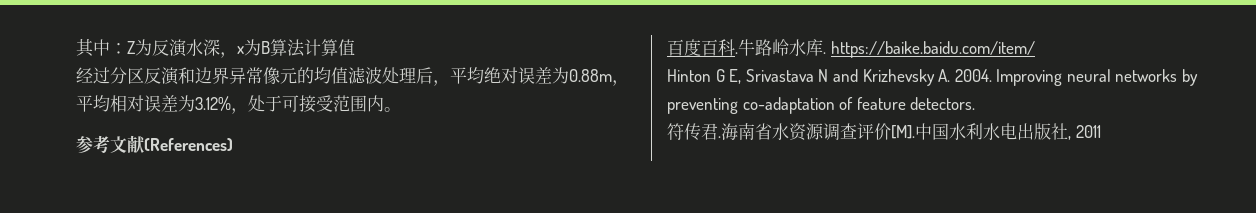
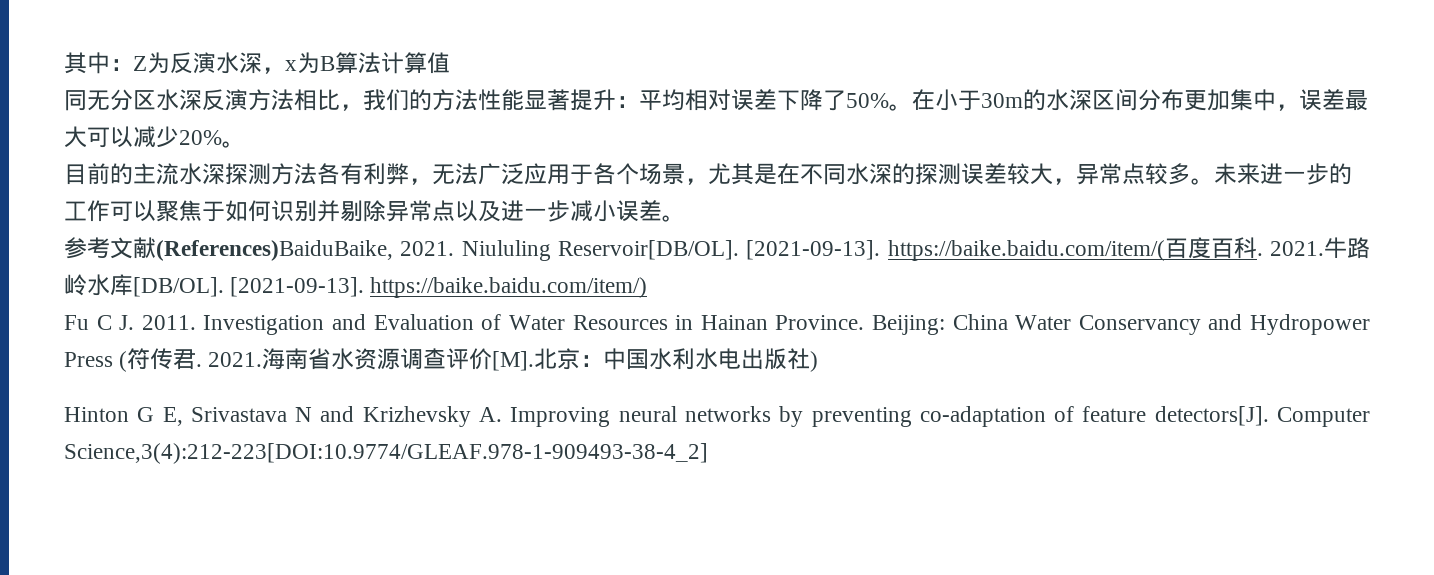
- 经过分区反演和边界异常像元的均值滤波处理后，平均绝对误差为0.88m，平均相对误差为3.12%，处于可接受范围内。
- 参考文献(References)
- 百度百科.
+ 同无分区水深反演方法相比，我们的方法性能显著提升：平均相对误差下降了50%。在小于30m的水深区间分布更加集中，误差最大可以减少20%。
+ 目前的主流水深探测方法各有利弊，无法广泛应用于各个场景，尤其是在不同水深的探测误差较大，异常点较多。未来进一步的工作可以聚焦于如何识别并剔除异常点以及进一步减小误差。
+ 参考文献(References)BaiduBaike, 2021. Niululing Reservoir[DB/OL]. [2021-09-13]. https://baike.baidu.com/item/(百度百科. 2021.
- 牛路岭水库. https://baike.baidu.com/item/
- Hinton G E, Srivastava N and Krizhevsky A. 2004. Improving neural networks by preventing co-adaptation of feature detectors.
- 符传君.
+ 牛路岭水库[DB/OL]. [2021-09-13]. https://baike.baidu.com/item/)
+ Fu C J. 2011. Investigation and Evaluation of Water Resources in Hainan Province. Beijing: China Water Conservancy and Hydropower Press (符传君. 2021.
- 海南省水资源调查评价[M].中国水利水电出版社, 2011
+ 海南省水资源调查评价[M].北京：中国水利水电出版社)
+ Hinton G E, Srivastava N and Krizhevsky A. Improving neural networks by preventing co-adaptation of feature detectors[J]. Computer Science,3(4):212-223[DOI:10.9774/GLEAF.978-1-909493-38-4_2]

